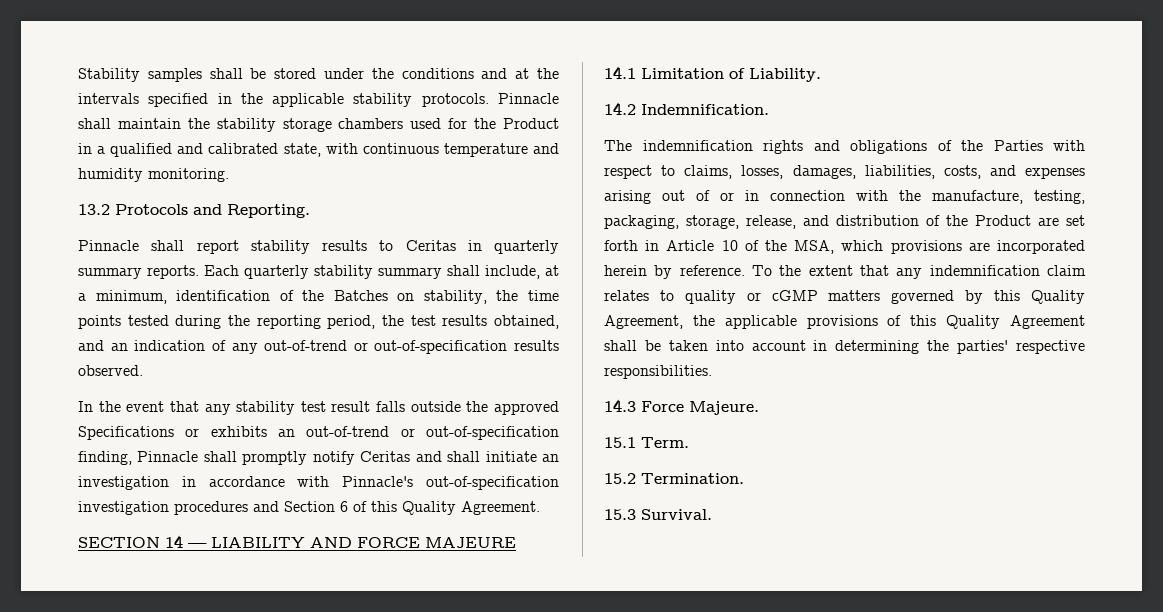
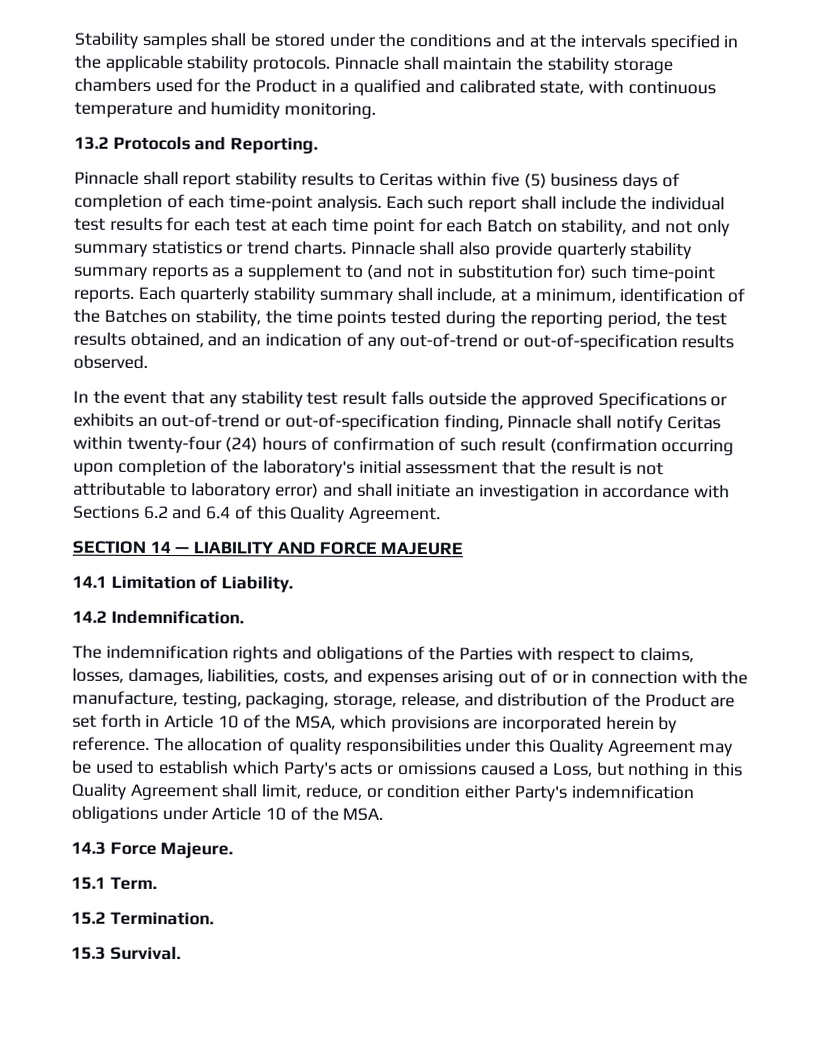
- Pinnacle shall report stability results to Ceritas in quarterly summary reports.
+ Pinnacle shall report stability results to Ceritas within five (5) business days of completion of each time-point analysis. Each such report shall include the individual test results for each test at each time point for each Batch on stability, and not only summary statistics or trend charts. Pinnacle shall also provide quarterly stability summary reports as a supplement to (and not in substitution for) such time-point reports.
- In the event that any stability test result falls outside the approved Specifications or exhibits an out-of-trend or out-of-specification finding, Pinnacle shall promptly notify Ceritas and shall initiate an investigation in accordance with Pinnacle's out-of-specification investigation procedures and Section 6 of this Quality Agreement.
+ In the event that any stability test result falls outside the approved Specifications or exhibits an out-of-trend or out-of-specification finding, Pinnacle shall notify Ceritas within twenty-four (24) hours of confirmation of such result (confirmation occurring upon completion of the laboratory's initial assessment that the result is not attributable to laboratory error) and shall initiate an investigation in accordance with Sections 6.2 and 6.4 of this Quality Agreement.
- To the extent that any indemnification claim relates to quality or cGMP matters governed by this Quality Agreement, the applicable provisions of this Quality Agreement shall be taken into account in determining the parties' respective responsibilities.
+ The allocation of quality responsibilities under this Quality Agreement may be used to establish which Party's acts or omissions caused a Loss, but nothing in this Quality Agreement shall limit, reduce, or condition either Party's indemnification obligations under Article 10 of the MSA.

